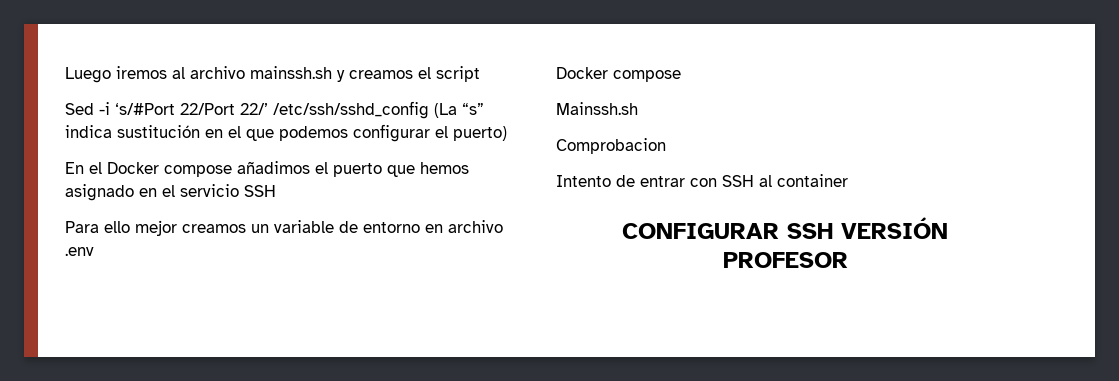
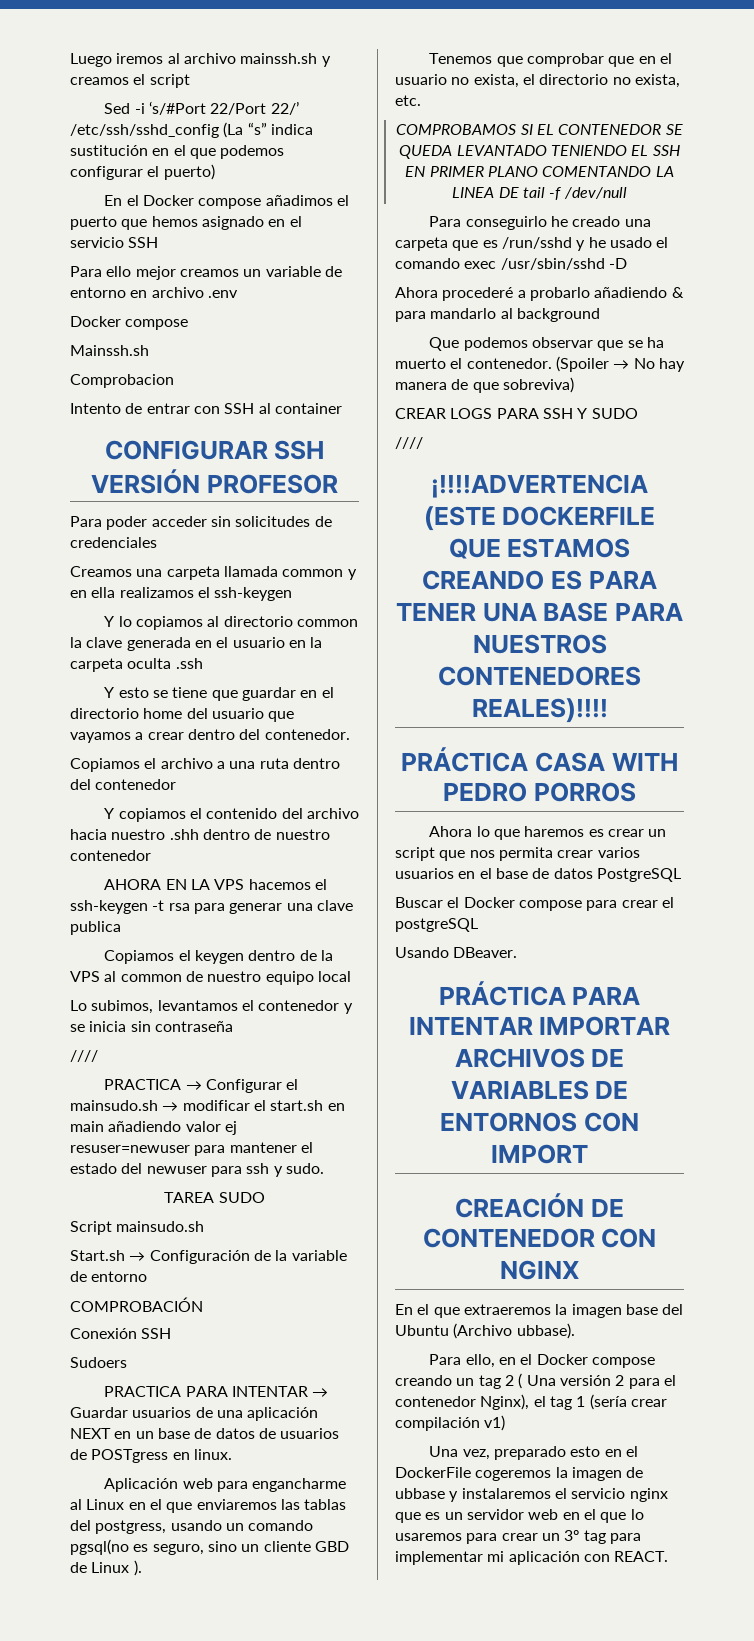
+ Para poder acceder sin solicitudes de credenciales
+ Creamos una carpeta llamada common y en ella realizamos el ssh-keygen
+ Y lo copiamos al directorio common la clave generada en el usuario en la carpeta oculta .ssh
+ Y esto se tiene que guardar en el directorio home del usuario que vayamos a crear dentro del contenedor.
+ Copiamos el archivo a una ruta dentro del contenedor
+ Y copiamos el contenido del archivo hacia nuestro .shh dentro de nuestro contenedor
+ AHORA EN LA VPS hacemos el ssh-keygen -t rsa para generar una clave publica
+ Copiamos el keygen dentro de la VPS al common de nuestro equipo local
+ Lo subimos, levantamos el contenedor y se inicia sin contraseña
+ ////
+ PRACTICA → Configurar el mainsudo.sh → modificar el start.sh en main añadiendo valor ej resuser=newuser para mantener el estado del newuser para ssh y sudo.
+ TAREA SUDO
+ Script mainsudo.sh
+ Start.sh → Configuración de la variable de entorno
+ COMPROBACIÓN
+ Conexión SSH
+ Sudoers
+ PRACTICA PARA INTENTAR → Guardar usuarios de una aplicación NEXT en un base de datos de usuarios de POSTgress en linux.
+ Aplicación web para engancharme al Linux en el que enviaremos las tablas del postgress, usando un comando pgsql(no es seguro, sino un cliente GBD de Linux ).
+ Tenemos que comprobar que en el usuario no exista, el directorio no exista, etc.
+ COMPROBAMOS SI EL CONTENEDOR SE QUEDA LEVANTADO TENIENDO EL SSH EN PRIMER PLANO COMENTANDO LA LINEA DE tail -f /dev/null
+ Para conseguirlo he creado una carpeta que es /run/sshd y he usado el comando exec /usr/sbin/sshd -D
+ Ahora procederé a probarlo añadiendo & para mandarlo al background
+ Que podemos observar que se ha muerto el contenedor. (Spoiler → No hay manera de que sobreviva)
+ CREAR LOGS PARA SSH Y SUDO
+ ////
+ ¡!!!!ADVERTENCIA (ESTE DOCKERFILE QUE ESTAMOS CREANDO ES PARA TENER UNA BASE PARA NUESTROS CONTENEDORES REALES)!!!!
+ PRÁCTICA CASA WITH PEDRO PORROS
+ Ahora lo que haremos es crear un script que nos permita crear varios usuarios en el base de datos PostgreSQL
+ Buscar el Docker compose para crear el postgreSQL
+ Usando DBeaver.
+ PRÁCTICA PARA INTENTAR IMPORTAR ARCHIVOS DE VARIABLES DE ENTORNOS CON IMPORT
+ CREACIÓN DE CONTENEDOR CON NGINX
+ En el que extraeremos la imagen base del Ubuntu (Archivo ubbase).
+ Para ello, en el Docker compose creando un tag 2 ( Una versión 2 para el contenedor Nginx), el tag 1 (sería crear compilación v1)
+ Una vez, preparado esto en el DockerFile cogeremos la imagen de ubbase y instalaremos el servicio nginx que es un servidor web en el que lo usaremos para crear un 3º tag para implementar mi aplicación con REACT.

